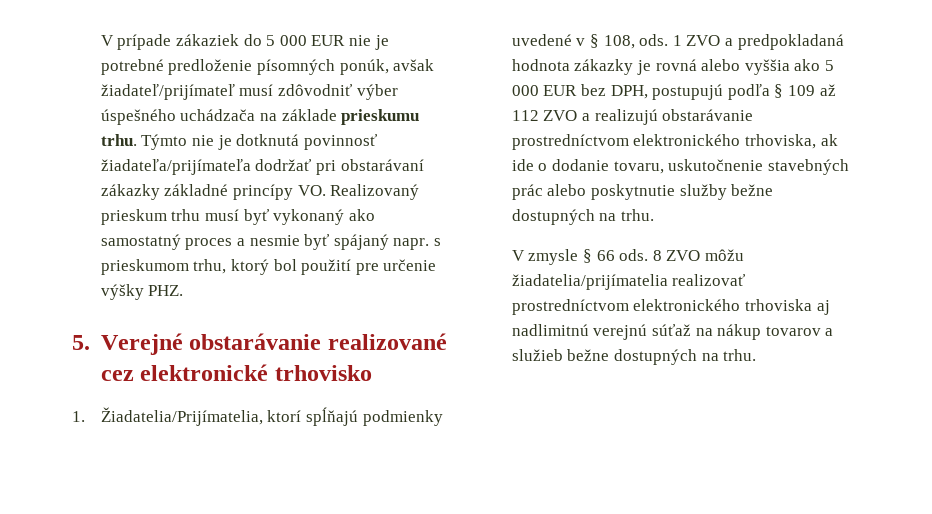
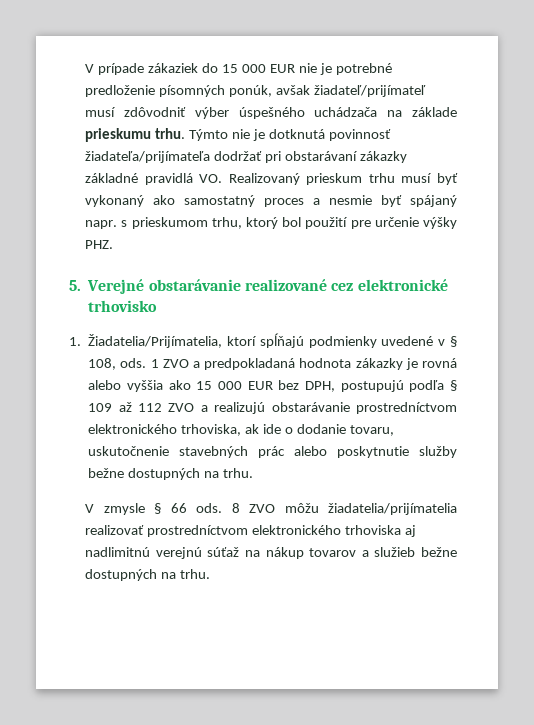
- V prípade zákaziek do 5 000 EUR nie je potrebné predloženie písomných ponúk, avšak žiadateľ/prijímateľ musí zdôvodniť výber úspešného uchádzača na základe prieskumu trhu.
+ V prípade zákaziek do 15 000 EUR nie je potrebné predloženie písomných ponúk, avšak žiadateľ/prijímateľ musí zdôvodniť výber úspešného uchádzača na základe prieskumu trhu.
- Týmto nie je dotknutá povinnosť žiadateľa/prijímateľa dodržať pri obstarávaní zákazky základné princípy VO. Realizovaný prieskum trhu musí byť vykonaný ako samostatný proces a nesmie byť spájaný napr. s prieskumom trhu, ktorý bol použití pre určenie výšky PHZ.
+ Týmto nie je dotknutá povinnosť žiadateľa/prijímateľa dodržať pri obstarávaní zákazky základné pravidlá VO. Realizovaný prieskum trhu musí byť vykonaný ako samostatný proces a nesmie byť spájaný napr. s prieskumom trhu, ktorý bol použití pre určenie výšky PHZ.
- 1 ZVO a predpokladaná hodnota zákazky je rovná alebo vyššia ako 5 000 EUR bez DPH, postupujú podľa § 109 až 112 ZVO a realizujú obstarávanie prostredníctvom elektronického trhoviska, ak ide o dodanie tovaru, uskutočnenie stavebných prác alebo poskytnutie služby bežne dostupných na trhu.
+ 1 ZVO a predpokladaná hodnota zákazky je rovná alebo vyššia ako 15 000 EUR bez DPH, postupujú podľa § 109 až 112 ZVO a realizujú obstarávanie prostredníctvom elektronického trhoviska, ak ide o dodanie tovaru, uskutočnenie stavebných prác alebo poskytnutie služby bežne dostupných na trhu.

